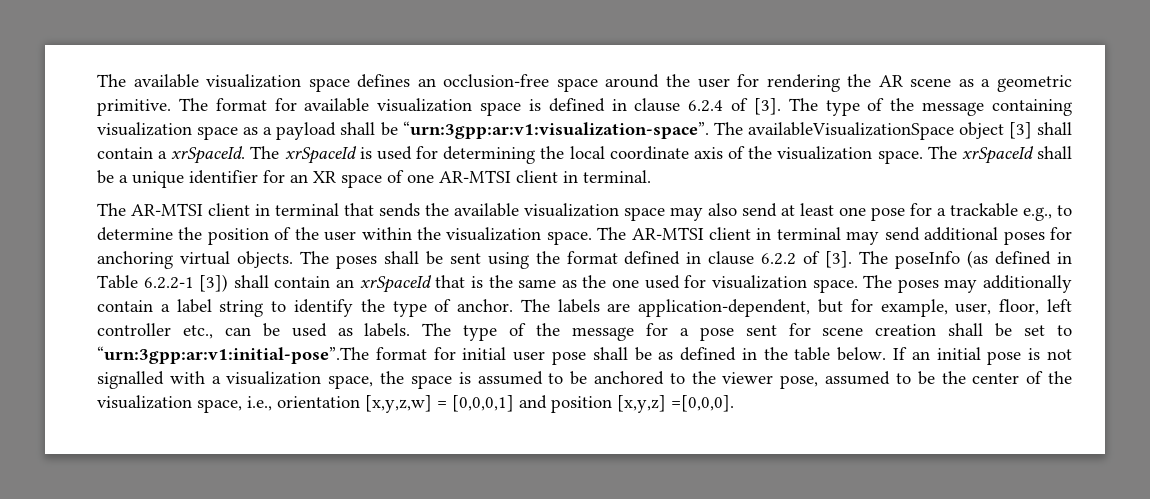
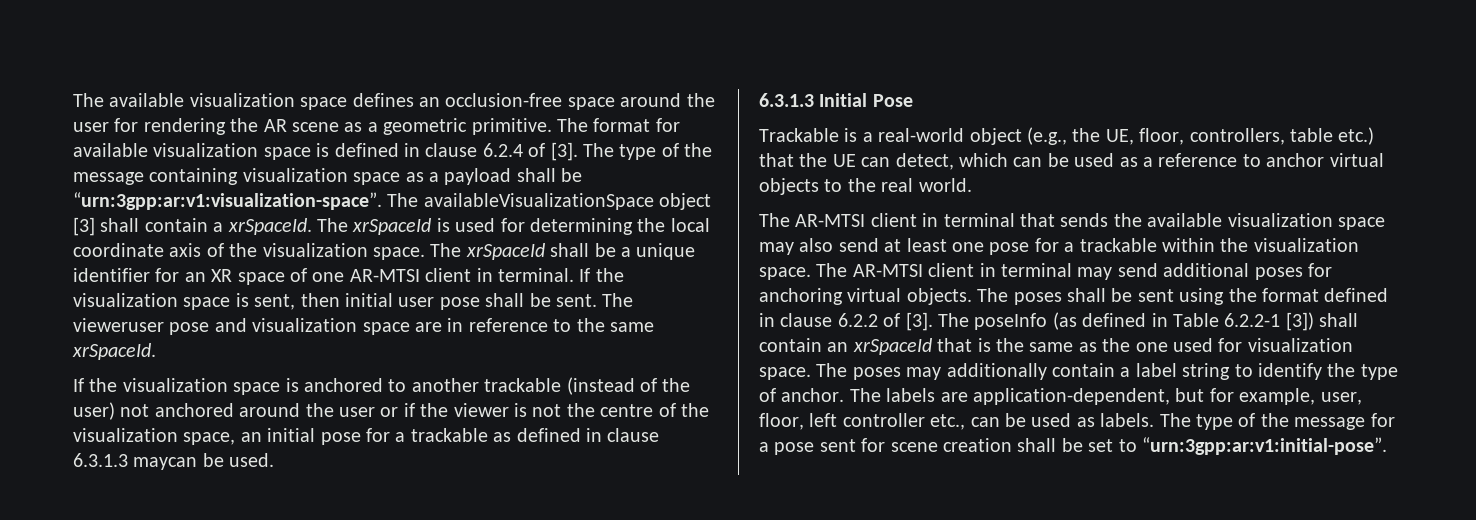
+ If the visualization space is sent, then initial user pose shall be sent. The vieweruser pose and visualization space are in reference to the same xrSpaceId.
+ If the visualization space is anchored to another trackable (instead of the user) not anchored around the user or if the viewer is not the centre of the visualization space, an initial pose for a trackable as defined in clause 6.3.1.3 maycan be used.
+ 6.3.1.3 Initial Pose
+ Trackable is a real-world object (e.g., the UE, floor, controllers, table etc.) that the UE can detect, which can be used as a reference to anchor virtual objects to the real world.
- The AR-MTSI client in terminal that sends the available visualization space may also send at least one pose for a trackable e.g., to determine the position of the user within the visualization space.
+ The AR-MTSI client in terminal that sends the available visualization space may also send at least one pose for a trackable within the visualization space.
- The type of the message for a pose sent for scene creation shall be set to “urn:3gpp:ar:v1:initial-pose”.The format for initial user pose shall be as defined in the table below. If an initial pose is not signalled with a visualization space, the space is assumed to be anchored to the viewer pose, assumed to be the center of the visualization space, i.e., orientation [x,y,z,w] = [0,0,0,1] and position [x,y,z] =[0,0,0].
+ The type of the message for a pose sent for scene creation shall be set to “urn:3gpp:ar:v1:initial-pose”.

